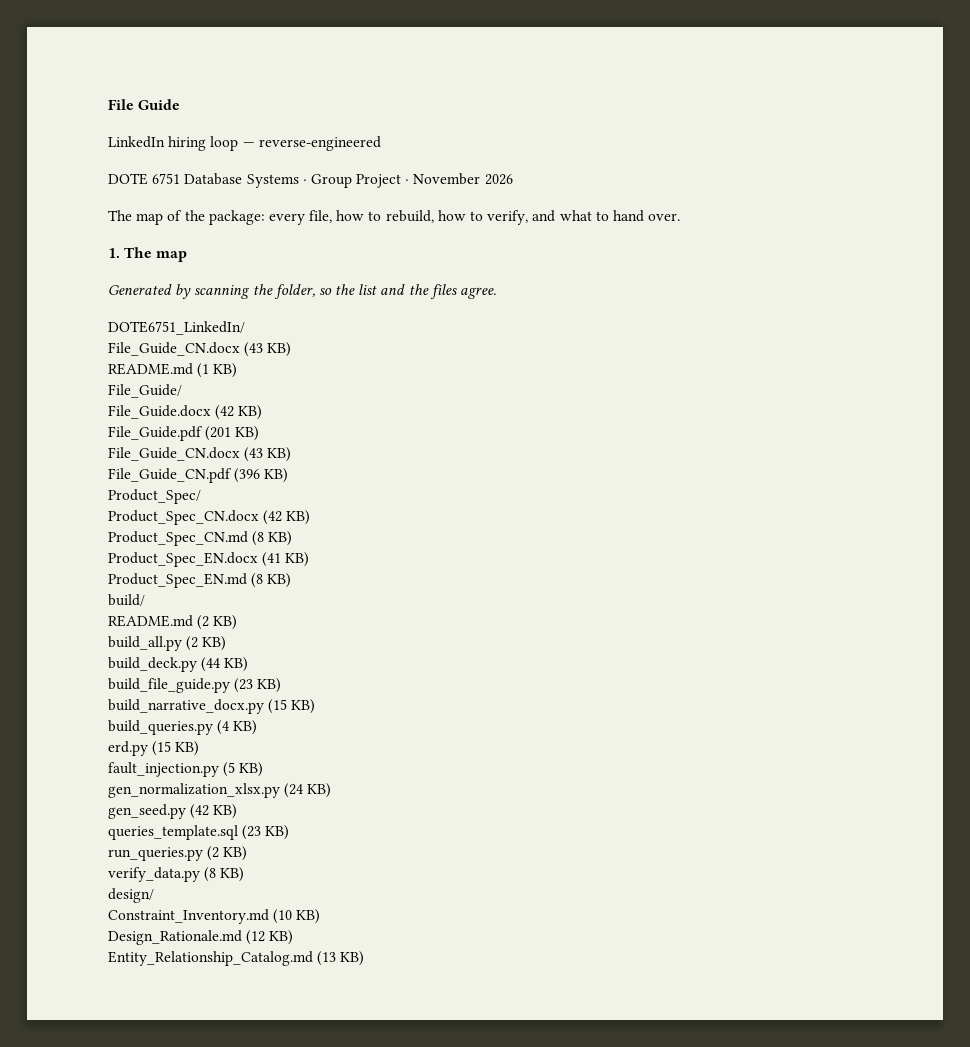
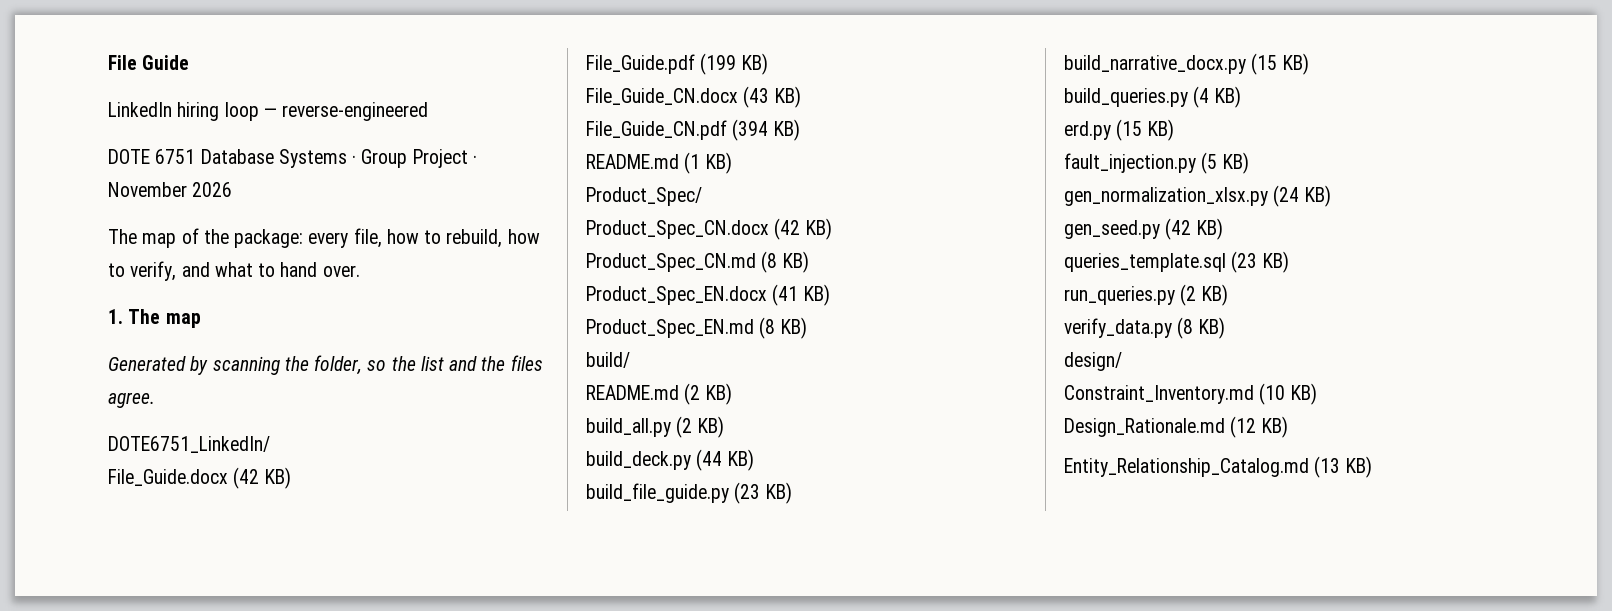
  DOTE6751_LinkedIn/
- File_Guide_CN.docx (43 KB)
- README.md (1 KB)
- File_Guide/
- File_Guide.pdf (201 KB)
+ File_Guide.pdf (199 KB)
- File_Guide_CN.pdf (396 KB)
+ File_Guide_CN.pdf (394 KB)
+ README.md (1 KB)

